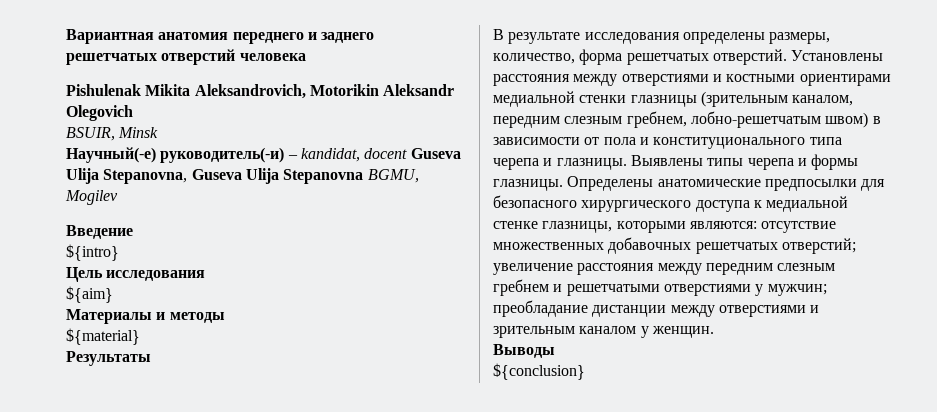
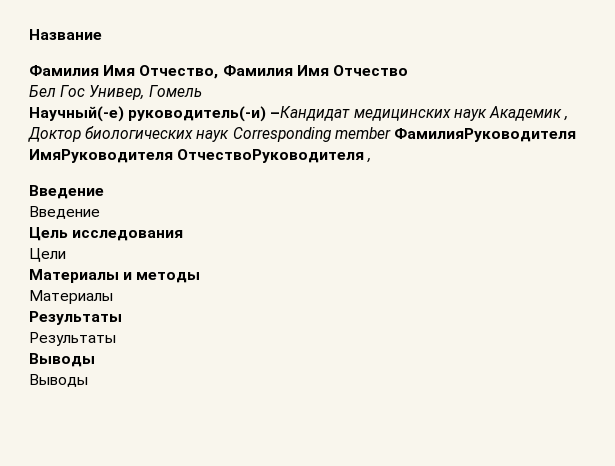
- Вариантная анатомия переднего и заднего решетчатых отверстий человека
- Pishulenak Mikita Aleksandrovich, Motorikin Aleksandr Olegovich
- BSUIR, Minsk
- Научный(-е) руководитель(-и) – kandidat, docent Guseva Ulija Stepanovna, Guseva Ulija Stepanovna BGMU, Mogilev
+ Название
+ Фамилия Имя Отчество, Фамилия Имя Отчество
+ Бел Гос Универ, Гомель
+ Научный(-е) руководитель(-и) –Кандидат медицинских наук Академик , Доктор биологических наук Corresponding member ФамилияРуководителя ИмяРуководителя ОтчествоРуководителя ,
  Введение
- ${intro}
+ Введение
- ${aim}
+ Цели
  Материалы и методы
- ${material}
+ Материалы
  Результаты
- В результате исследования определены размеры, количество, форма решетчатых отверстий. Установлены расстояния между отверстиями и костными ориентирами медиальной стенки глазницы (зрительным каналом, передним слезным гребнем, лобно-решетчатым швом) в зависимости от пола и конституционального типа черепа и глазницы. Выявлены типы черепа и формы глазницы. Определены анатомические предпосылки для безопасного хирургического доступа к медиальной стенке глазницы, которыми являются: отсутствие множественных добавочных решетчатых отверстий; увеличение расстояния между передним слезным гребнем и решетчатыми отверстиями у мужчин; преобладание дистанции между отверстиями и зрительным каналом у женщин.
+ Результаты
  Выводы
- ${conclusion}
+ Выводы

